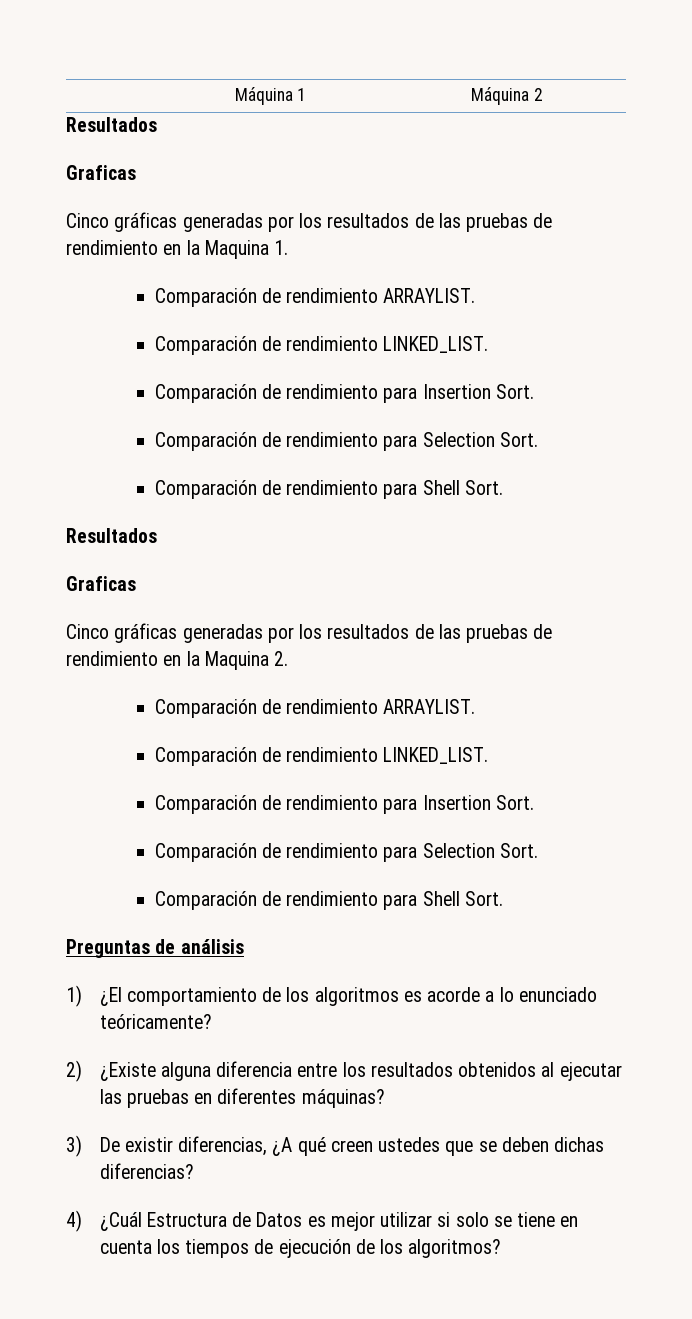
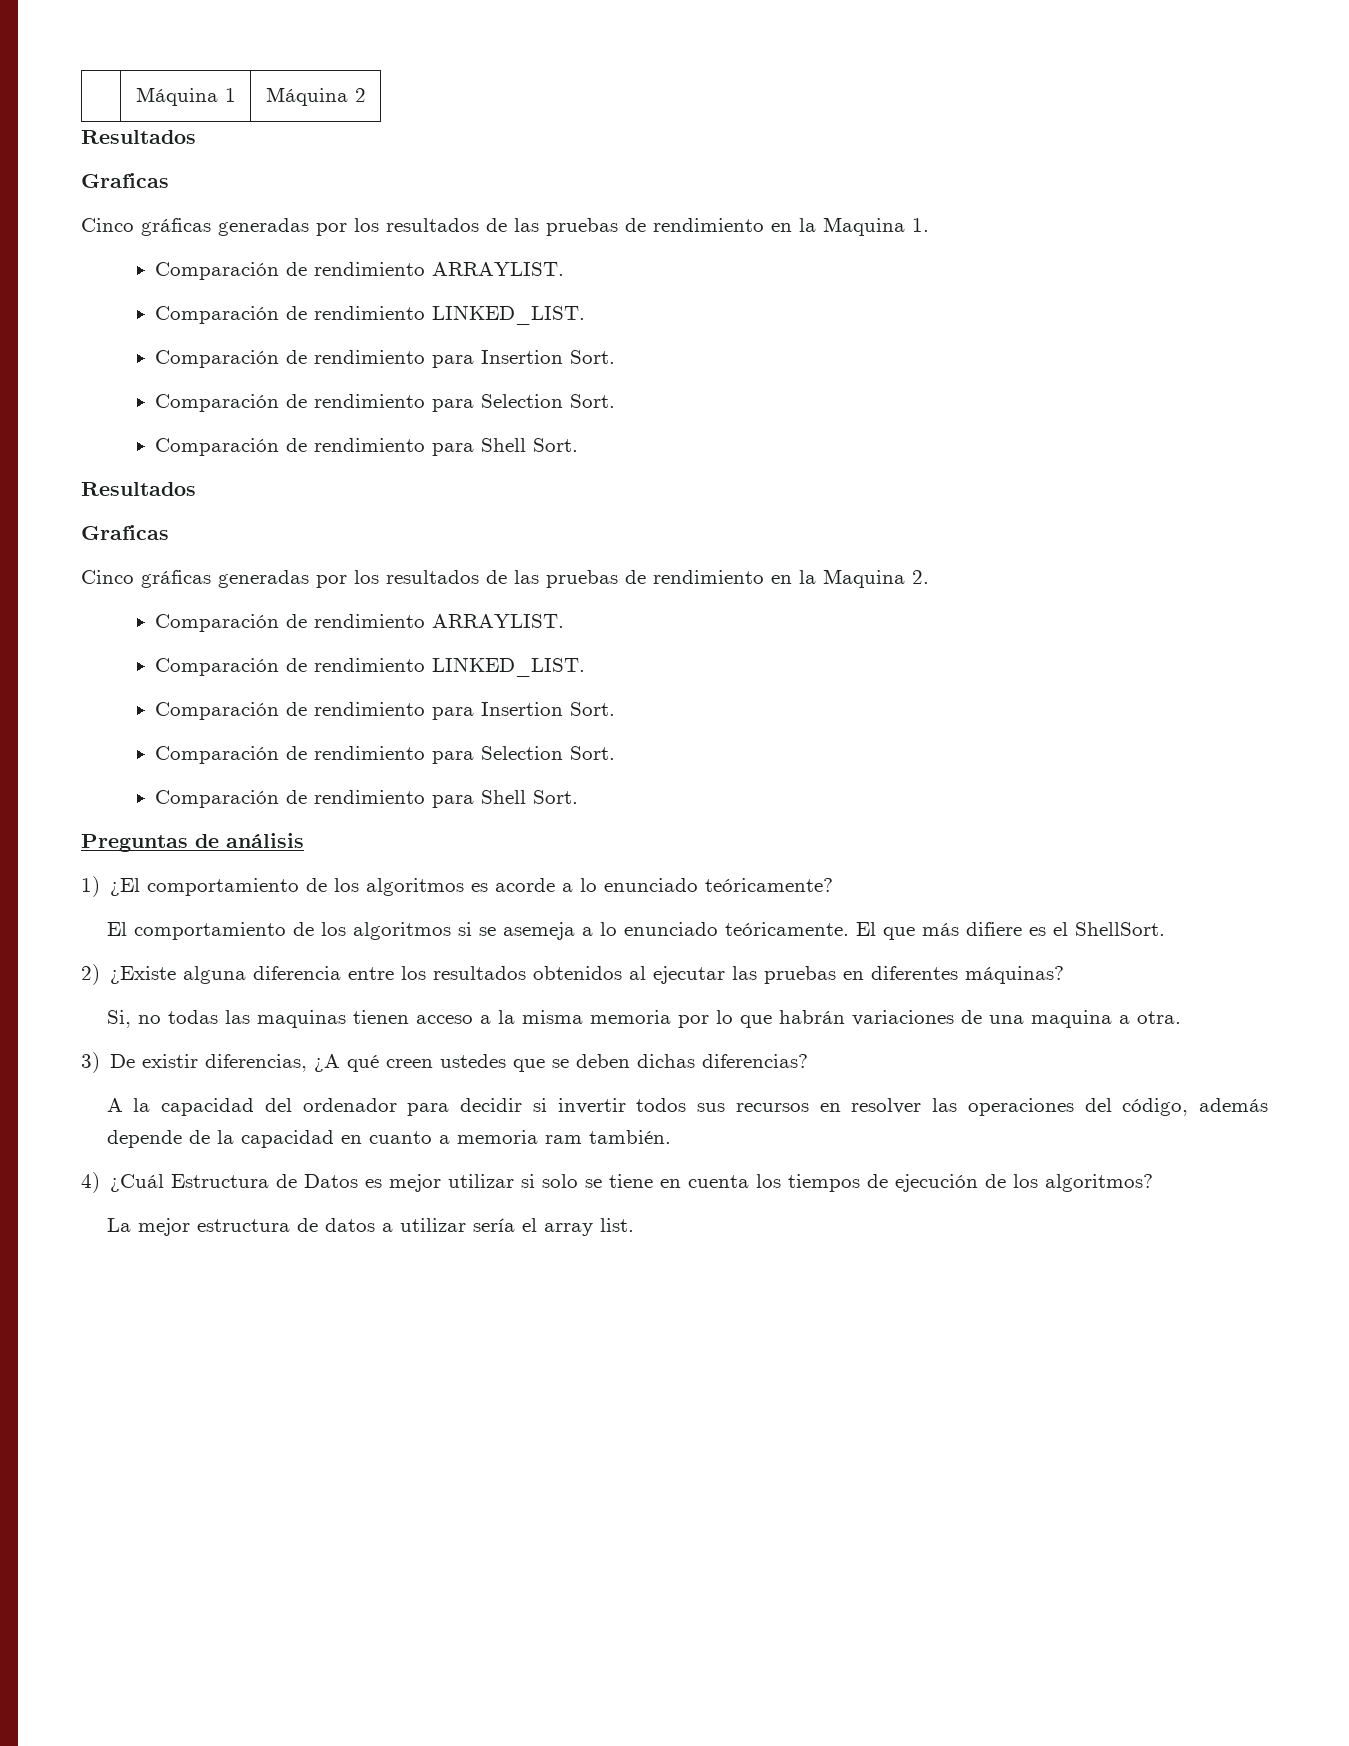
+ El comportamiento de los algoritmos si se asemeja a lo enunciado teóricamente. El que más difiere es el ShellSort.
+ Si, no todas las maquinas tienen acceso a la misma memoria por lo que habrán variaciones de una maquina a otra.
+ A la capacidad del ordenador para decidir si invertir todos sus recursos en resolver las operaciones del código, además depende de la capacidad en cuanto a memoria ram también.
+ La mejor estructura de datos a utilizar sería el array list.

